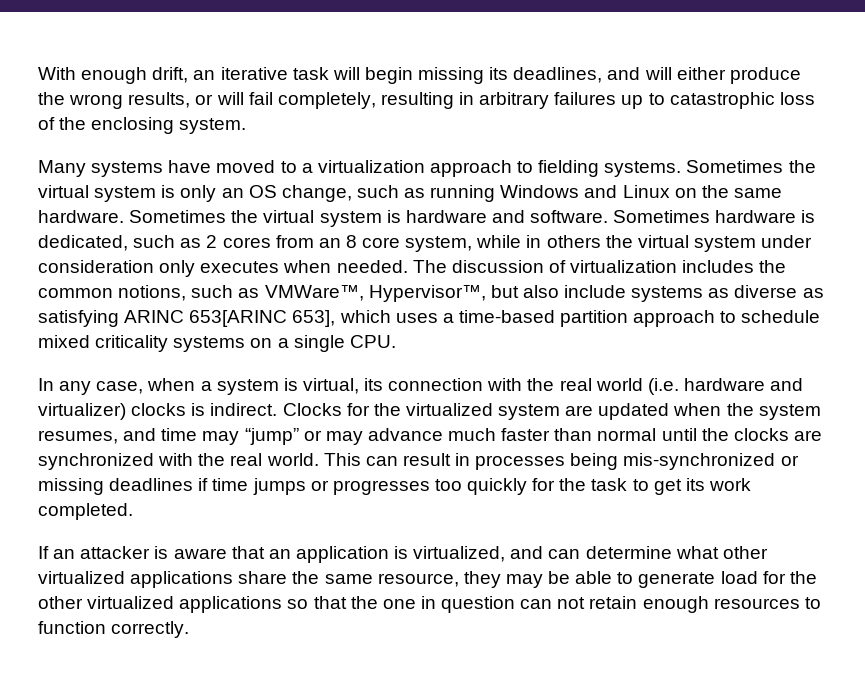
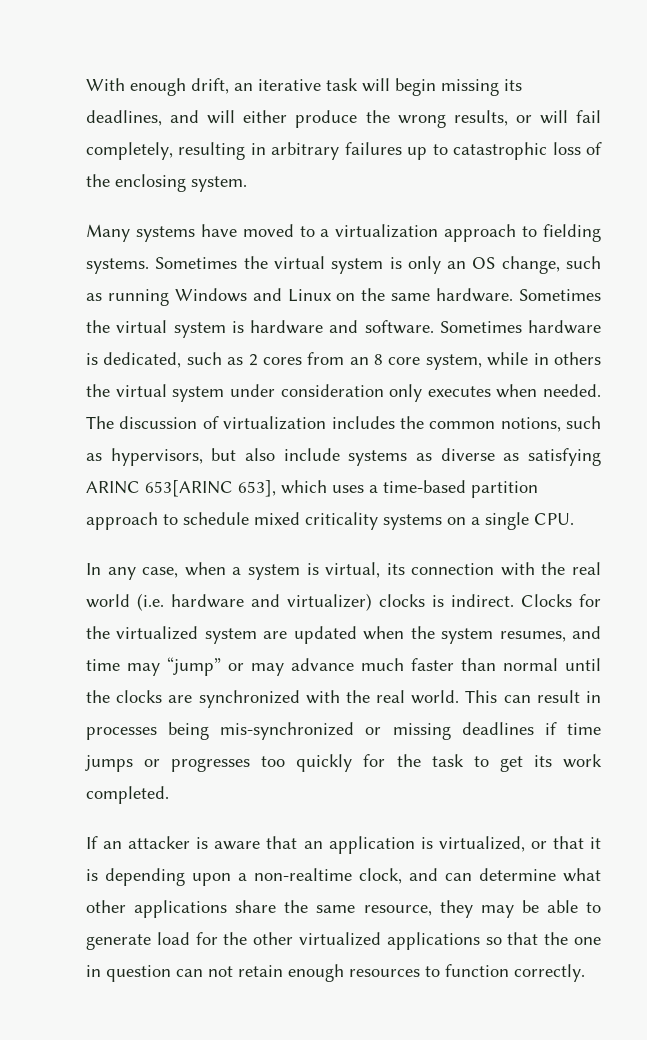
- The discussion of virtualization includes the common notions, such as VMWare™, Hypervisor™, but also include systems as diverse as satisfying ARINC 653[ARINC 653], which uses a time-based partition approach to schedule mixed criticality systems on a single CPU.
+ The discussion of virtualization includes the common notions, such as hypervisors, but also include systems as diverse as satisfying ARINC 653[ARINC 653], which uses a time-based partition approach to schedule mixed criticality systems on a single CPU.
- If an attacker is aware that an application is virtualized, and can determine what other virtualized applications share the same resource, they may be able to generate load for the other virtualized applications so that the one in question can not retain enough resources to function correctly.
+ If an attacker is aware that an application is virtualized, or that it is depending upon a non-realtime clock, and can determine what other applications share the same resource, they may be able to generate load for the other virtualized applications so that the one in question can not retain enough resources to function correctly.

